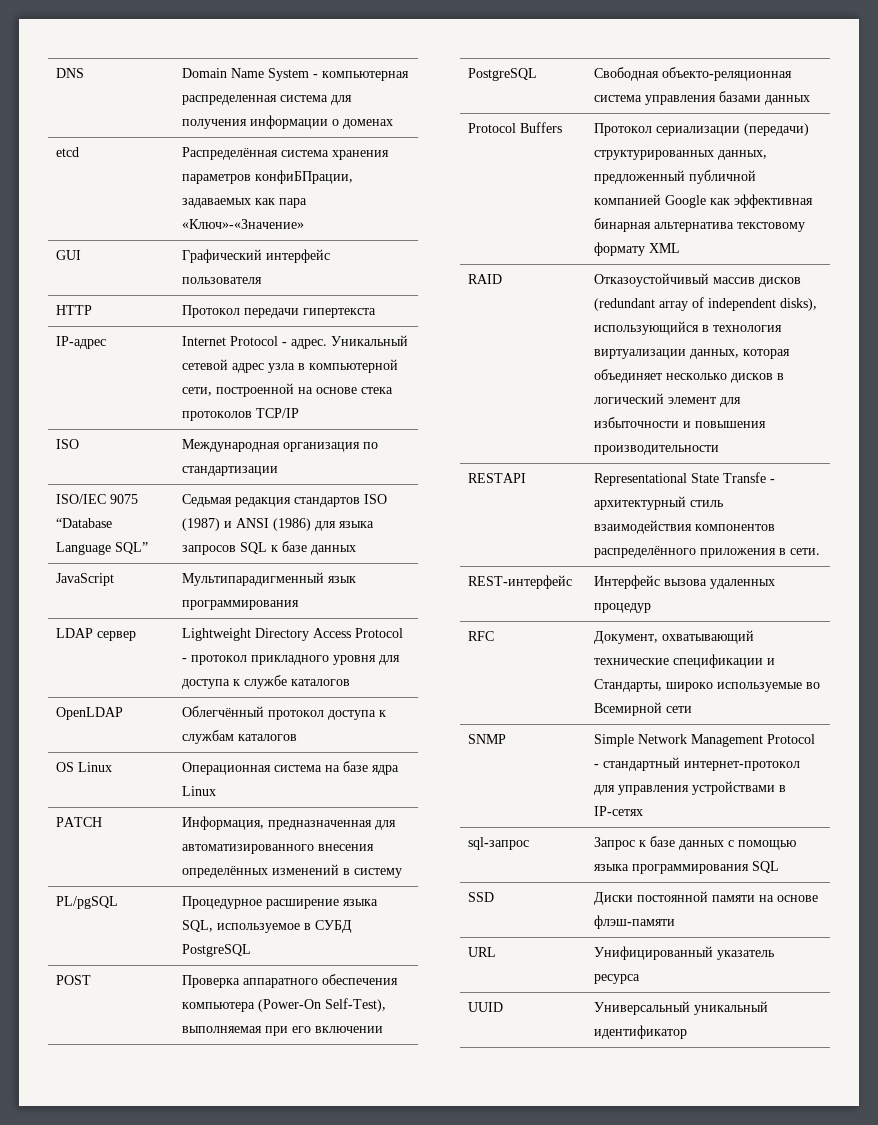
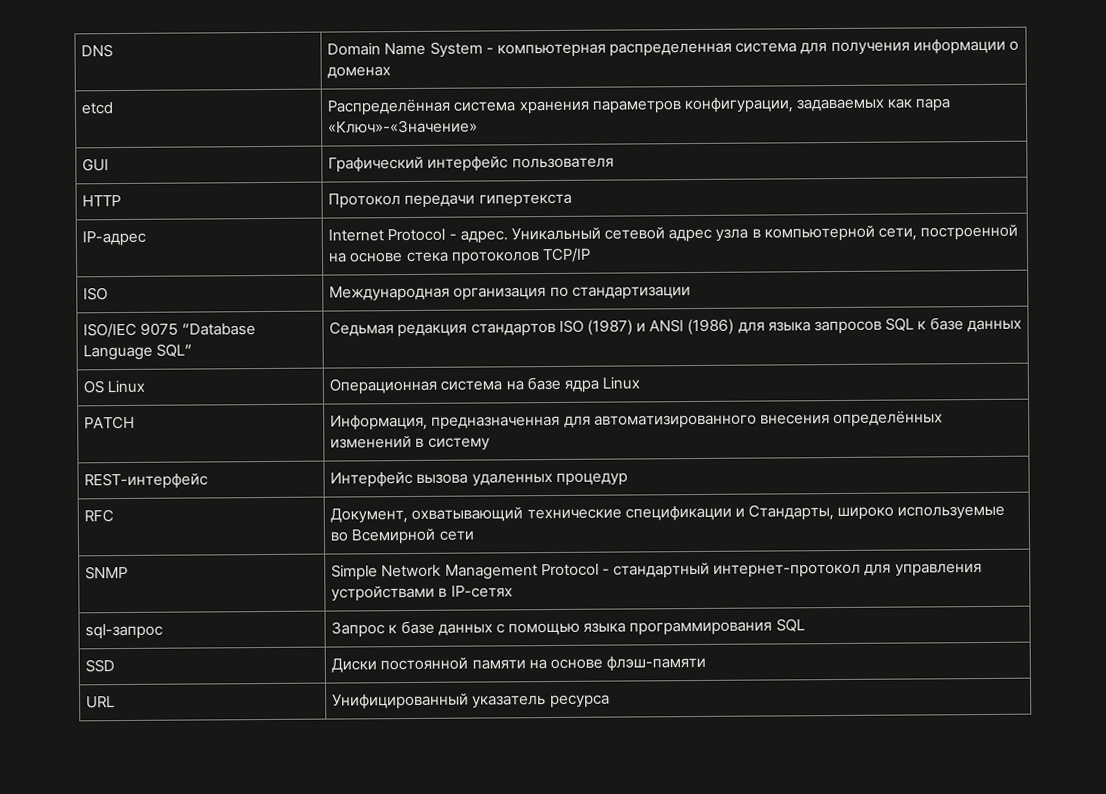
- etcd | Распределённая система хранения параметров конфиБПрации, задаваемых как пара «Ключ»-«Значение»
+ etcd | Распределённая система хранения параметров конфигурации, задаваемых как пара «Ключ»-«Значение»
- JavaScript | Мультипарадигменный язык программирования
- LDAP сервер | Lightweight Directory Access Protocol - протокол прикладного уровня для доступа к службе каталогов
- OpenLDAP | Облегчённый протокол доступа к службам каталогов
- PL/pgSQL | Процедурное расширение языка SQL, используемое в СУБД PostgreSQL
- POST | Проверка аппаратного обеспечения компьютера (Power-On Self-Test), выполняемая при его включении
- PostgreSQL | Свободная объекто-реляционная система управления базами данных
- Protocol Buffers | Протокол сериализации (передачи) структурированных данных, предложенный публичной компанией Google как эффективная бинарная альтернатива текстовому формату XML
- RAID | Отказоустойчивый массив дисков (redundant array of independent disks), использующийся в технология виртуализации данных, которая объединяет несколько дисков в логический элемент для избыточности и повышения производительности
- RESTAPI | Representational State Transfe - архитектурный стиль взаимодействия компонентов распределённого приложения в сети.
- UUID | Универсальный уникальный идентификатор

